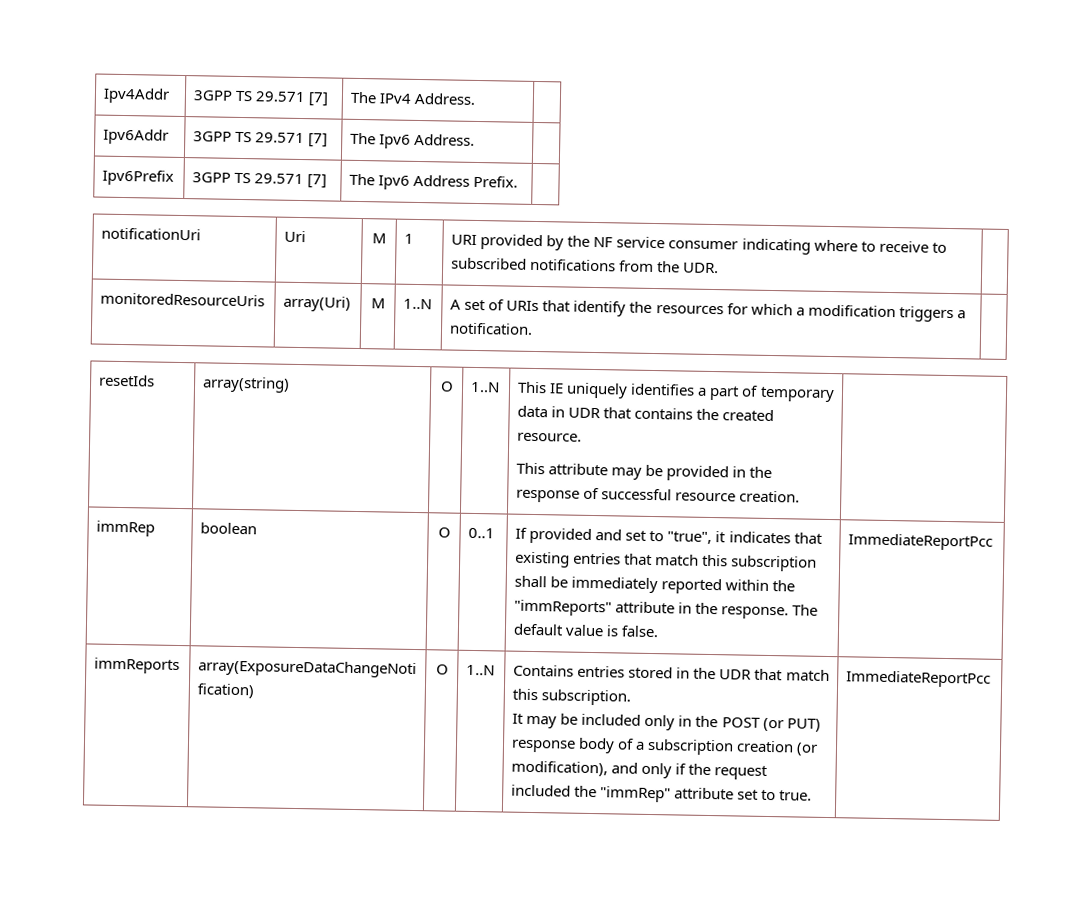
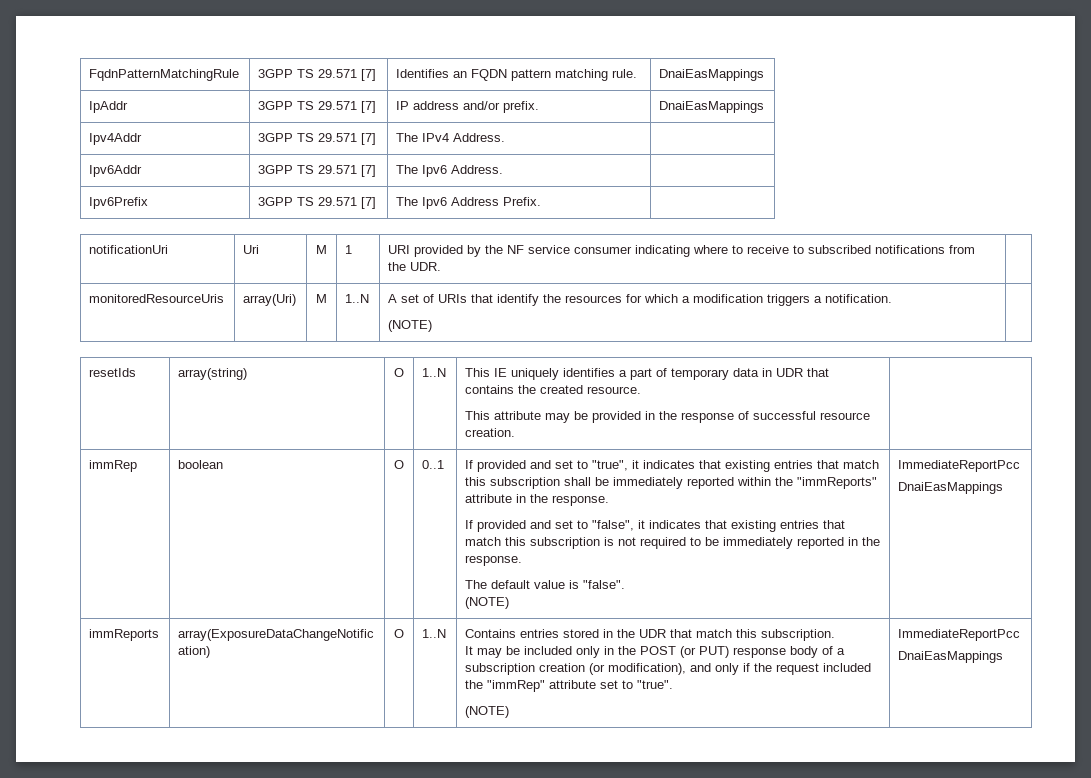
+ FqdnPatternMatchingRule | 3GPP TS 29.571 [7] | Identifies an FQDN pattern matching rule. | DnaiEasMappings
+ IpAddr | 3GPP TS 29.571 [7] | IP address and/or prefix. | DnaiEasMappings
- monitoredResourceUris | array(Uri) | M | 1..N | A set of URIs that identify the resources for which a modification triggers a notification. |
+ monitoredResourceUris | array(Uri) | M | 1..N | A set of URIs that identify the resources for which a modification triggers a notification.
+ (NOTE) |
- If provided and set to "true", it indicates that existing entries that match this subscription shall be immediately reported within the "immReports" attribute in the response. The default value is false. | ImmediateReportPcc
+ If provided and set to "true", it indicates that existing entries that match this subscription shall be immediately reported within the "immReports" attribute in the response.
+ If provided and set to "false", it indicates that existing entries that match this subscription is not required to be immediately reported in the response.
+ The default value is "false".
+ (NOTE) | ImmediateReportPcc
+ DnaiEasMappings
- It may be included only in the POST (or PUT) response body of a subscription creation (or modification), and only if the request included the "immRep" attribute set to true. | ImmediateReportPcc
+ It may be included only in the POST (or PUT) response body of a subscription creation (or modification), and only if the request included the "immRep" attribute set to "true".
+ (NOTE) | ImmediateReportPcc
+ DnaiEasMappings

